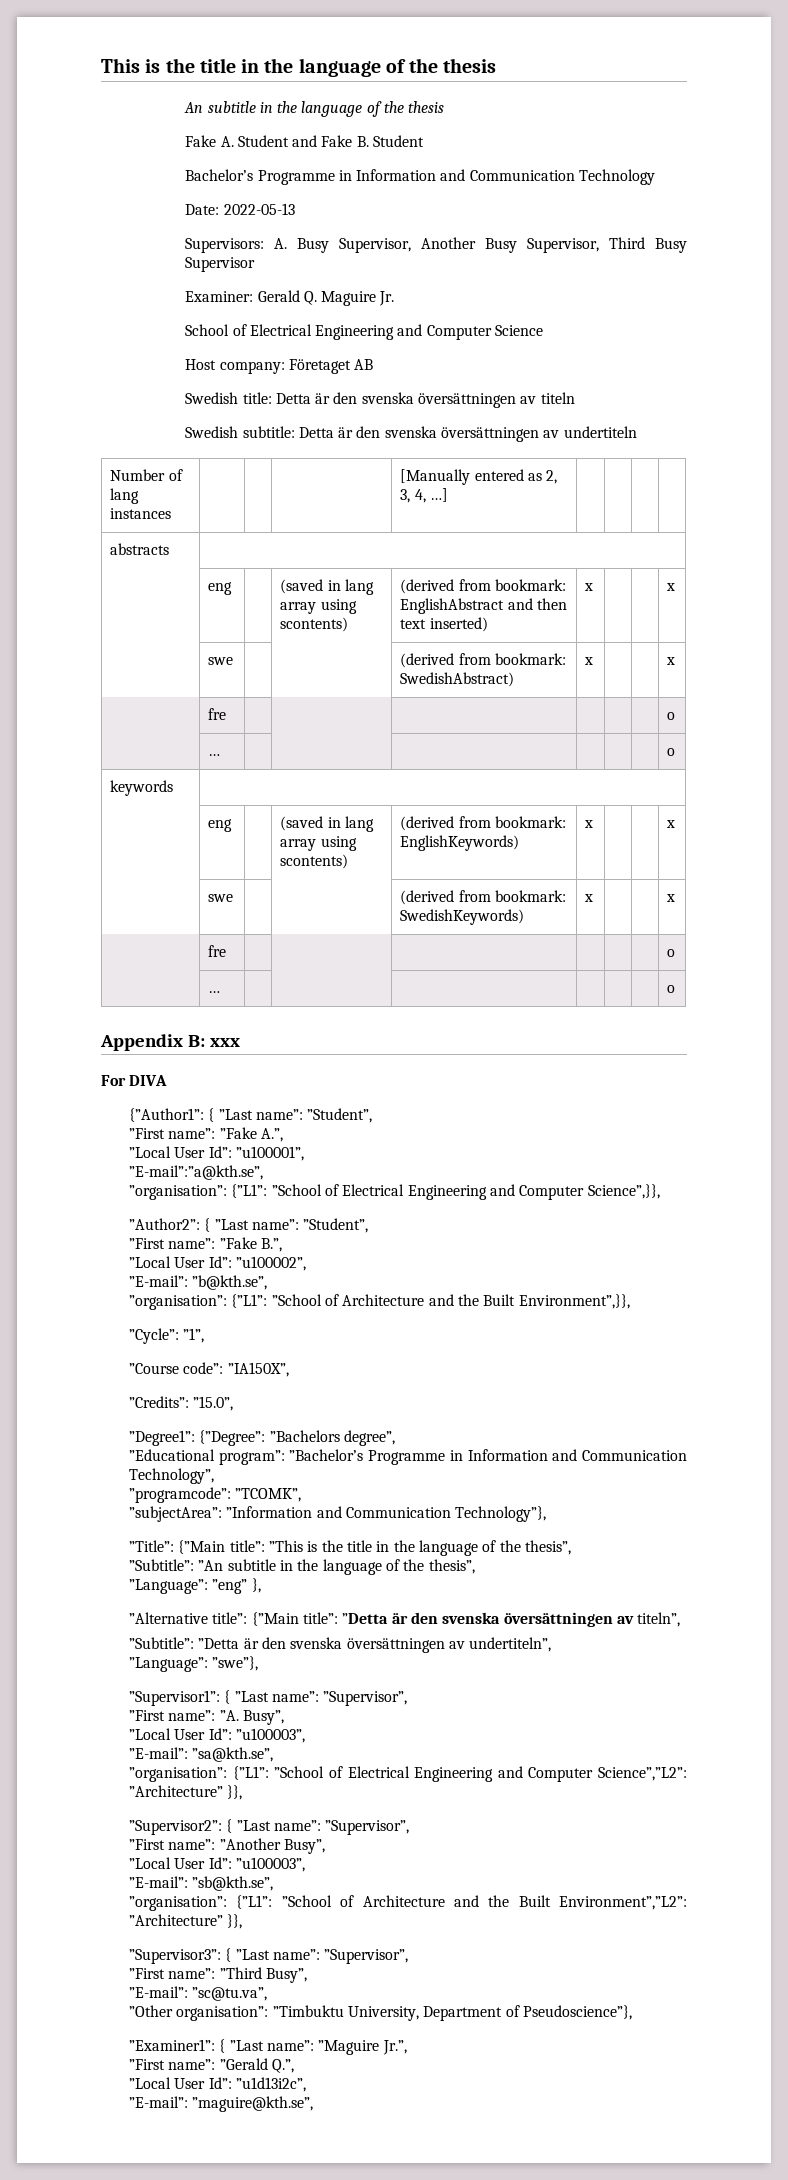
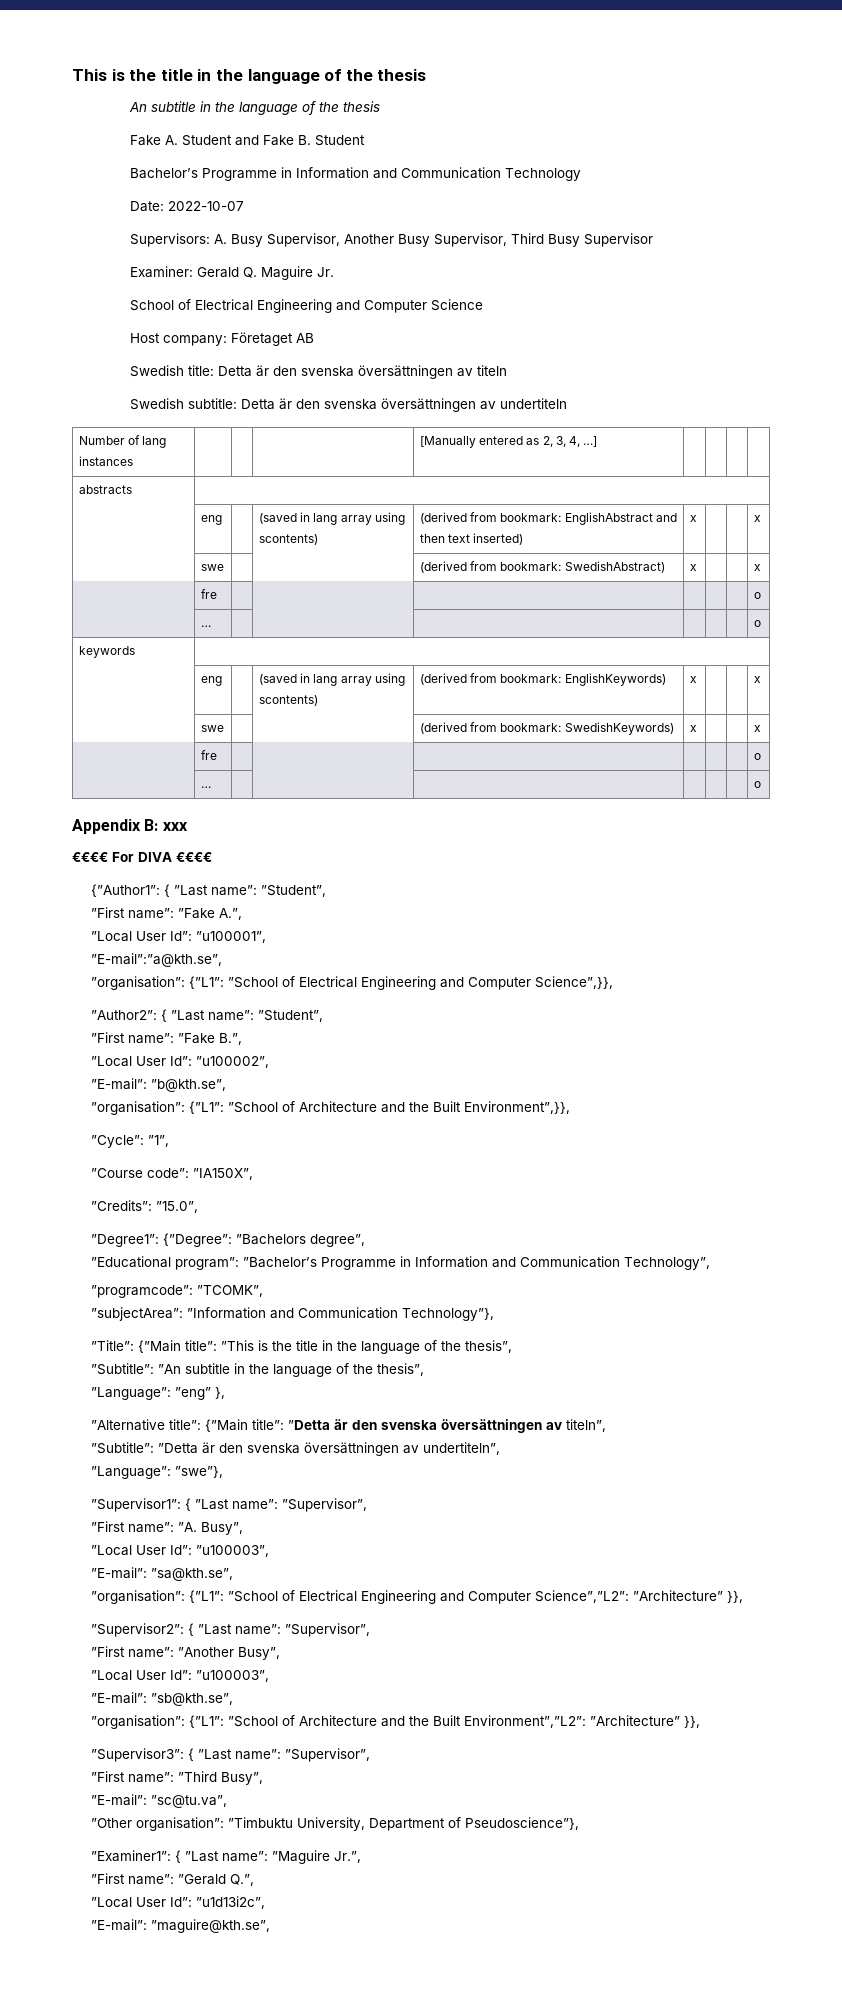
- Date: 2022-05-13
+ Date: 2022-10-07
- For DIVA
+ €€€€ For DIVA €€€€

